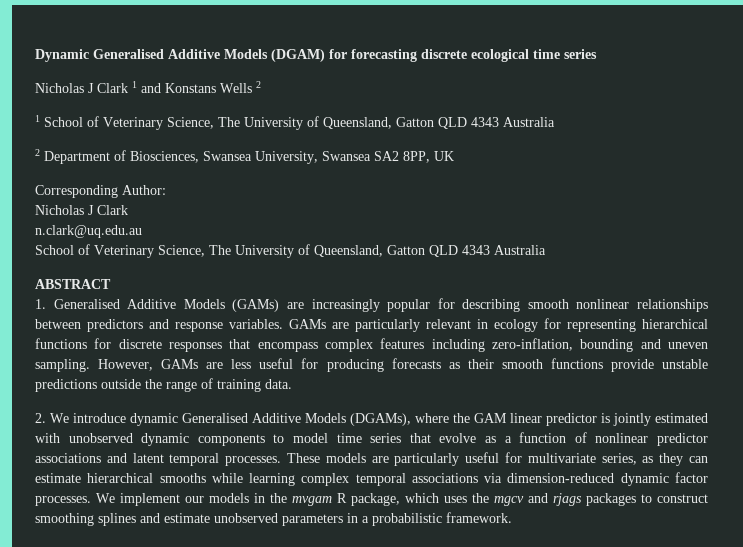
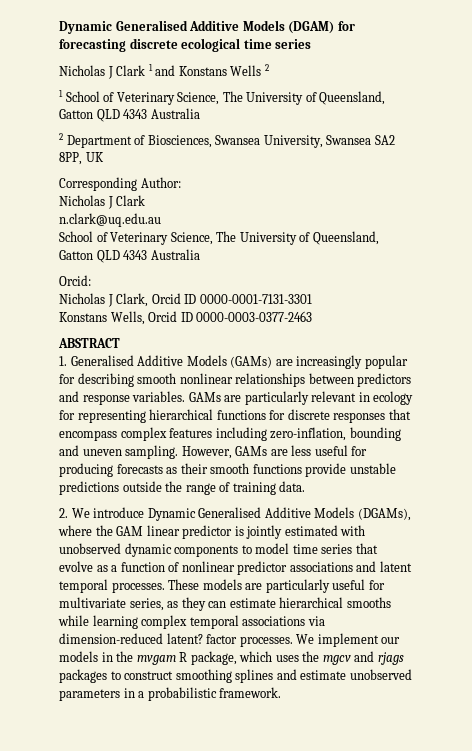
+ Orcid:
+ Nicholas J Clark, Orcid ID 0000-0001-7131-3301
+ Konstans Wells, Orcid ID 0000-0003-0377-2463
- 2. We introduce dynamic Generalised Additive Models (DGAMs), where the GAM linear predictor is jointly estimated with unobserved dynamic components to model time series that evolve as a function of nonlinear predictor associations and latent temporal processes.
+ 2. We introduce Dynamic Generalised Additive Models (DGAMs), where the GAM linear predictor is jointly estimated with unobserved dynamic components to model time series that evolve as a function of nonlinear predictor associations and latent temporal processes.
- These models are particularly useful for multivariate series, as they can estimate hierarchical smooths while learning complex temporal associations via dimension-reduced dynamic factor processes.
+ These models are particularly useful for multivariate series, as they can estimate hierarchical smooths while learning complex temporal associations via dimension-reduced latent? factor processes.

